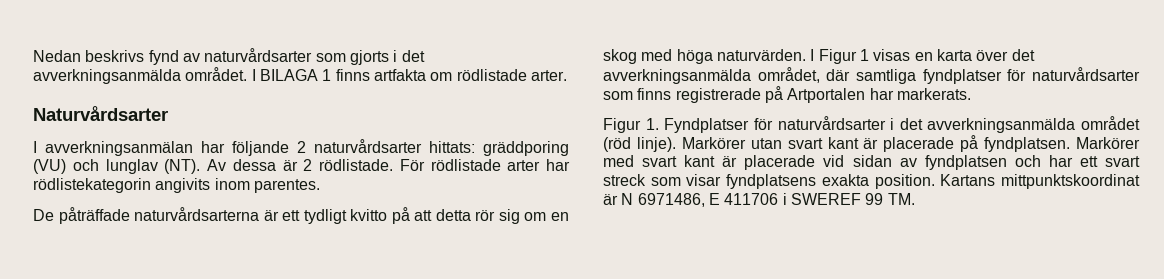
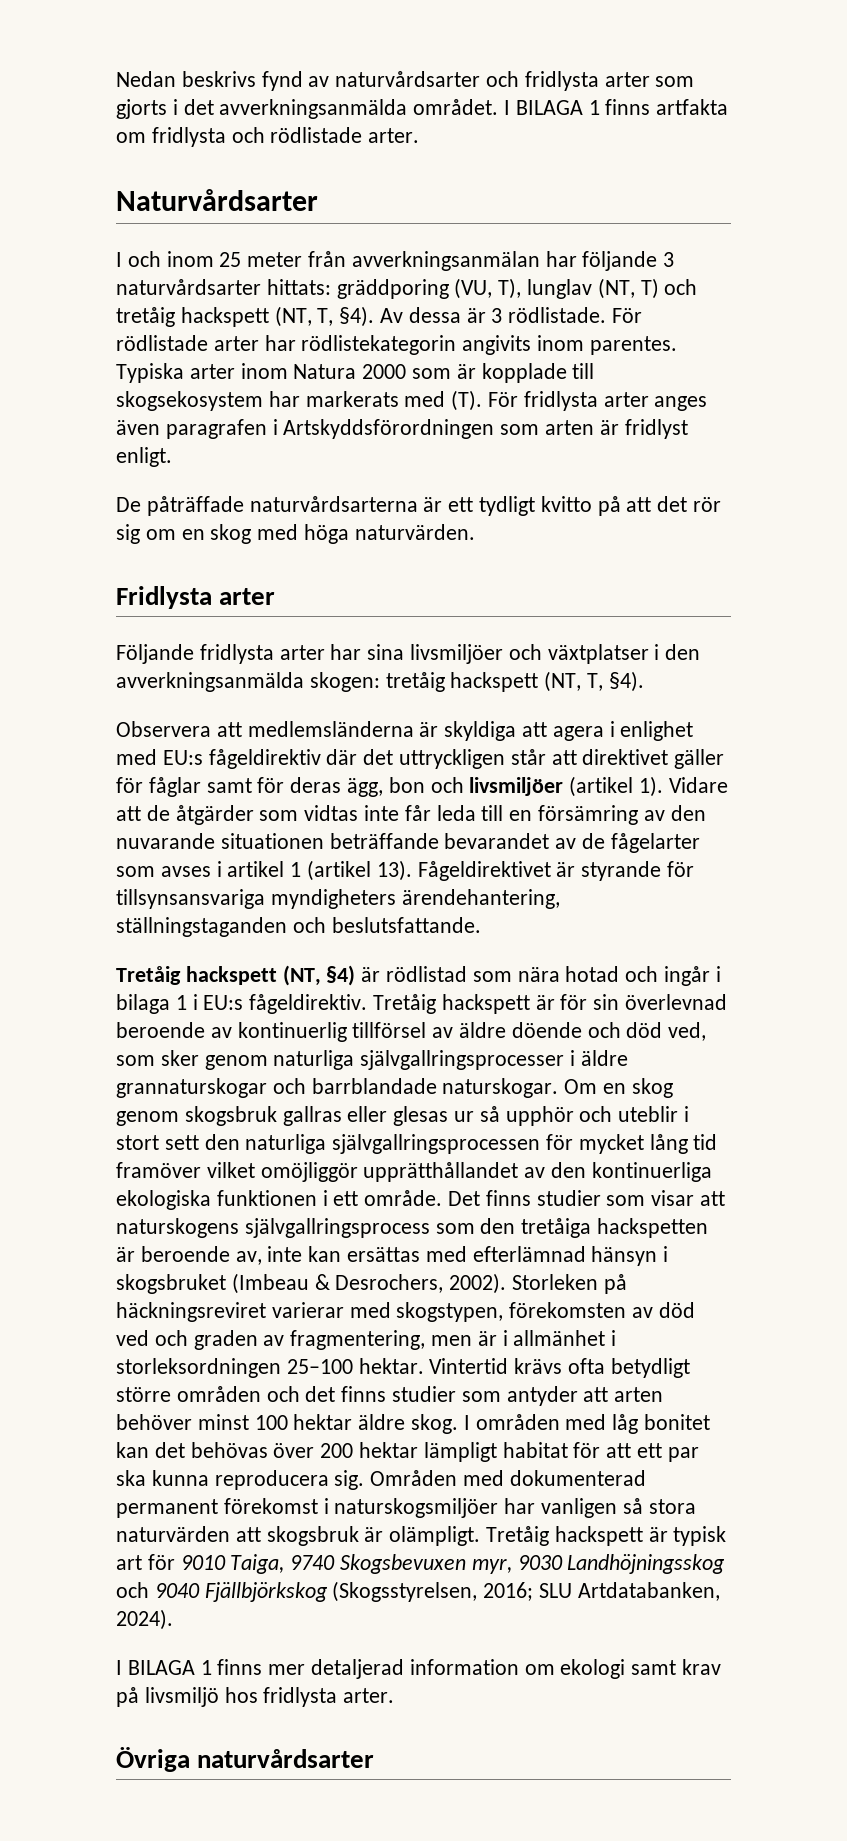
- Nedan beskrivs fynd av naturvårdsarter som gjorts i det avverkningsanmälda området.
+ Nedan beskrivs fynd av naturvårdsarter och fridlysta arter som gjorts i det avverkningsanmälda området.
- I BILAGA 1 finns artfakta om rödlistade arter.
+ I BILAGA 1 finns artfakta om fridlysta och rödlistade arter.
- I avverkningsanmälan har följande 2 naturvårdsarter hittats: gräddporing (VU) och lunglav (NT). Av dessa är 2 rödlistade.
+ I och inom 25 meter från avverkningsanmälan har följande 3 naturvårdsarter hittats: gräddporing (VU, T), lunglav (NT, T) och tretåig hackspett (NT, T, §4). Av dessa är 3 rödlistade.
+ Typiska arter inom Natura 2000 som är kopplade till skogsekosystem har markerats med (T). För fridlysta arter anges även paragrafen i Artskyddsförordningen som arten är fridlyst enligt.
- De påträffade naturvårdsarterna är ett tydligt kvitto på att detta rör sig om en skog med höga naturvärden. I Figur 1 visas en karta över det avverkningsanmälda området, där samtliga fyndplatser för naturvårdsarter som finns registrerade på Artportalen har markerats.
- Figur 1. Fyndplatser för naturvårdsarter i det avverkningsanmälda området (röd linje). Markörer utan svart kant är placerade på fyndplatsen. Markörer med svart kant är placerade vid sidan av fyndplatsen och har ett svart streck som visar fyndplatsens exakta position. Kartans mittpunktskoordinat är N 6971486, E 411706 i SWEREF 99 TM.
+ De påträffade naturvårdsarterna är ett tydligt kvitto på att det rör sig om en skog med höga naturvärden.
+ Fridlysta arter
+ Följande fridlysta arter har sina livsmiljöer och växtplatser i den avverkningsanmälda skogen: tretåig hackspett (NT, T, §4).
+ Observera att medlemsländerna är skyldiga att agera i enlighet med EU:s fågeldirektiv där det uttryckligen står att direktivet gäller för fåglar samt för deras ägg, bon och livsmiljöer (artikel 1). Vidare att de åtgärder som vidtas inte får leda till en försämring av den nuvarande situationen beträffande bevarandet av de fågelarter som avses i artikel 1 (artikel 13). Fågeldirektivet är styrande för tillsynsansvariga myndigheters ärendehantering, ställningstaganden och beslutsfattande.
+ Tretåig hackspett (NT, §4) är rödlistad som nära hotad och ingår i bilaga 1 i EU:s fågeldirektiv. Tretåig hackspett är för sin överlevnad beroende av kontinuerlig tillförsel av äldre döende och död ved, som sker genom naturliga självgallringsprocesser i äldre grannaturskogar och barrblandade naturskogar. Om en skog genom skogsbruk gallras eller glesas ur så upphör och uteblir i stort sett den naturliga självgallringsprocessen för mycket lång tid framöver vilket omöjliggör upprätthållandet av den kontinuerliga ekologiska funktionen i ett område. Det finns studier som visar att naturskogens självgallringsprocess som den tretåiga hackspetten är beroende av, inte kan ersättas med efterlämnad hänsyn i skogsbruket (Imbeau & Desrochers, 2002). Storleken på häckningsreviret varierar med skogstypen, förekomsten av död ved och graden av fragmentering, men är i allmänhet i storleksordningen 25–100 hektar. Vintertid krävs ofta betydligt större områden och det finns studier som antyder att arten behöver minst 100 hektar äldre skog. I områden med låg bonitet kan det behövas över 200 hektar lämpligt habitat för att ett par ska kunna reproducera sig. Områden med dokumenterad permanent förekomst i naturskogsmiljöer har vanligen så stora naturvärden att skogsbruk är olämpligt. Tretåig hackspett är typisk art för 9010 Taiga, 9740 Skogsbevuxen myr, 9030 Landhöjningsskog och 9040 Fjällbjörkskog (Skogsstyrelsen, 2016; SLU Artdatabanken, 2024).
+ I BILAGA 1 finns mer detaljerad information om ekologi samt krav på livsmiljö hos fridlysta arter.
+ Övriga naturvårdsarter

